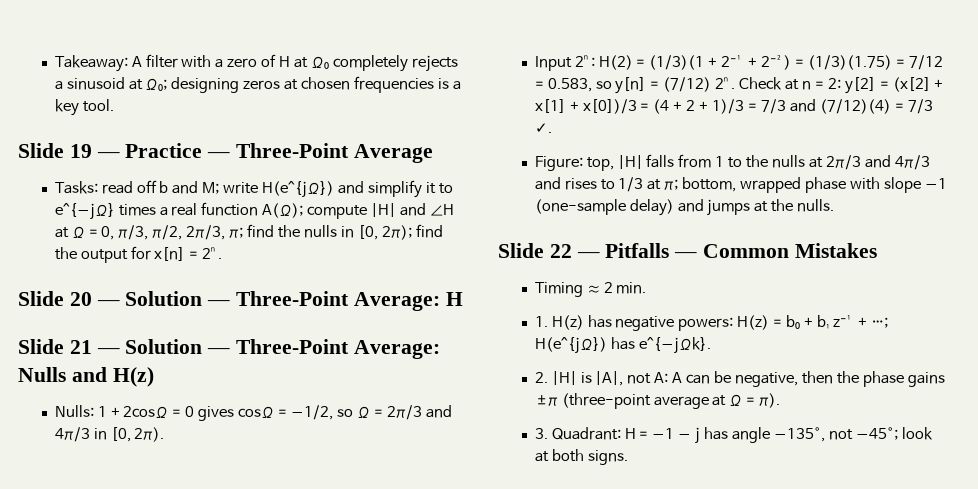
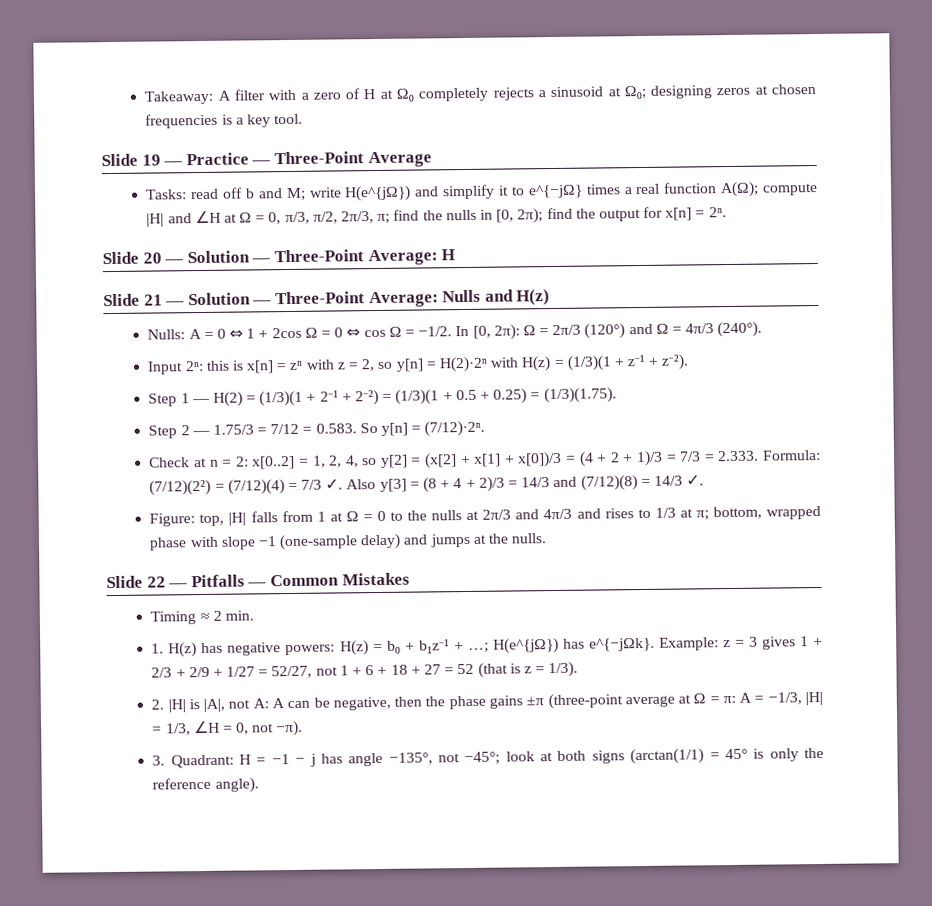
- Nulls: 1 + 2cosΩ = 0 gives cosΩ = −1/2, so Ω = 2π/3 and 4π/3 in [0, 2π).
- Input 2ⁿ: H(2) = (1/3)(1 + 2⁻¹ + 2⁻²) = (1/3)(1.75) = 7/12 = 0.583, so y[n] = (7/12) 2ⁿ. Check at n = 2: y[2] = (x[2] + x[1] + x[0])/3 = (4 + 2 + 1)/3 = 7/3 and (7/12)(4) = 7/3 ✓.
+ Nulls: A = 0 ⇔ 1 + 2cos Ω = 0 ⇔ cos Ω = −1/2. In [0, 2π): Ω = 2π/3 (120°) and Ω = 4π/3 (240°).
+ Input 2ⁿ: this is x[n] = zⁿ with z = 2, so y[n] = H(2)·2ⁿ with H(z) = (1/3)(1 + z⁻¹ + z⁻²).
+ Step 1 — H(2) = (1/3)(1 + 2⁻¹ + 2⁻²) = (1/3)(1 + 0.5 + 0.25) = (1/3)(1.75).
+ Step 2 — 1.75/3 = 7/12 = 0.583. So y[n] = (7/12)·2ⁿ.
+ Check at n = 2: x[0..2] = 1, 2, 4, so y[2] = (x[2] + x[1] + x[0])/3 = (4 + 2 + 1)/3 = 7/3 = 2.333. Formula: (7/12)(2²) = (7/12)(4) = 7/3 ✓. Also y[3] = (8 + 4 + 2)/3 = 14/3 and (7/12)(8) = 14/3 ✓.
- Figure: top, |H| falls from 1 to the nulls at 2π/3 and 4π/3 and rises to 1/3 at π; bottom, wrapped phase with slope −1 (one-sample delay) and jumps at the nulls.
+ Figure: top, |H| falls from 1 at Ω = 0 to the nulls at 2π/3 and 4π/3 and rises to 1/3 at π; bottom, wrapped phase with slope −1 (one-sample delay) and jumps at the nulls.
+ Example: z = 3 gives 1 + 2/3 + 2/9 + 1/27 = 52/27, not 1 + 6 + 18 + 27 = 52 (that is z = 1/3).
- 2. |H| is |A|, not A: A can be negative, then the phase gains ±π (three-point average at Ω = π).
+ 2. |H| is |A|, not A: A can be negative, then the phase gains ±π (three-point average at Ω = π: A = −1/3, |H| = 1/3, ∠H = 0, not −π).
- 3. Quadrant: H = −1 − j has angle −135°, not −45°; look at both signs.
+ 3. Quadrant: H = −1 − j has angle −135°, not −45°; look at both signs (arctan(1/1) = 45° is only the reference angle).

